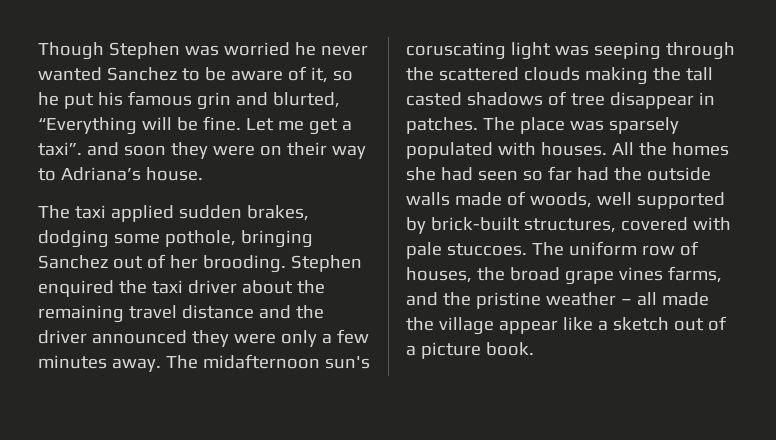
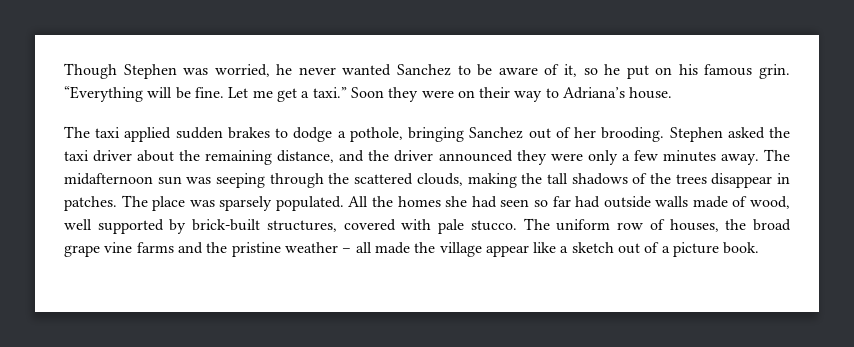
- Though Stephen was worried he never wanted Sanchez to be aware of it, so he put his famous grin and blurted, “Everything will be fine.
+ Though Stephen was worried, he never wanted Sanchez to be aware of it, so he put on his famous grin. “Everything will be fine.
- Let me get a taxi”. and soon they were on their way to Adriana’s house.
+ Let me get a taxi.” Soon they were on their way to Adriana’s house.
- The taxi applied sudden brakes, dodging some pothole, bringing Sanchez out of her brooding.
+ The taxi applied sudden brakes to dodge a pothole, bringing Sanchez out of her brooding.
- Stephen enquired the taxi driver about the remaining travel distance and the driver announced they were only a few minutes away.
+ Stephen asked the taxi driver about the remaining distance, and the driver announced they were only a few minutes away.
- The midafternoon sun's coruscating light was seeping through the scattered clouds making the tall casted shadows of tree disappear in patches.
+ The midafternoon sun was seeping through the scattered clouds, making the tall shadows of the trees disappear in patches.
- The place was sparsely populated with houses.
+ The place was sparsely populated.
- All the homes she had seen so far had the outside walls made of woods, well supported by brick-built structures, covered with pale stuccoes.
+ All the homes she had seen so far had outside walls made of wood, well supported by brick-built structures, covered with pale stucco.
- The uniform row of houses, the broad grape vines farms, and the pristine weather – all made the village appear like a sketch out of a picture book.
+ The uniform row of houses, the broad grape vine farms and the pristine weather – all made the village appear like a sketch out of a picture book.

